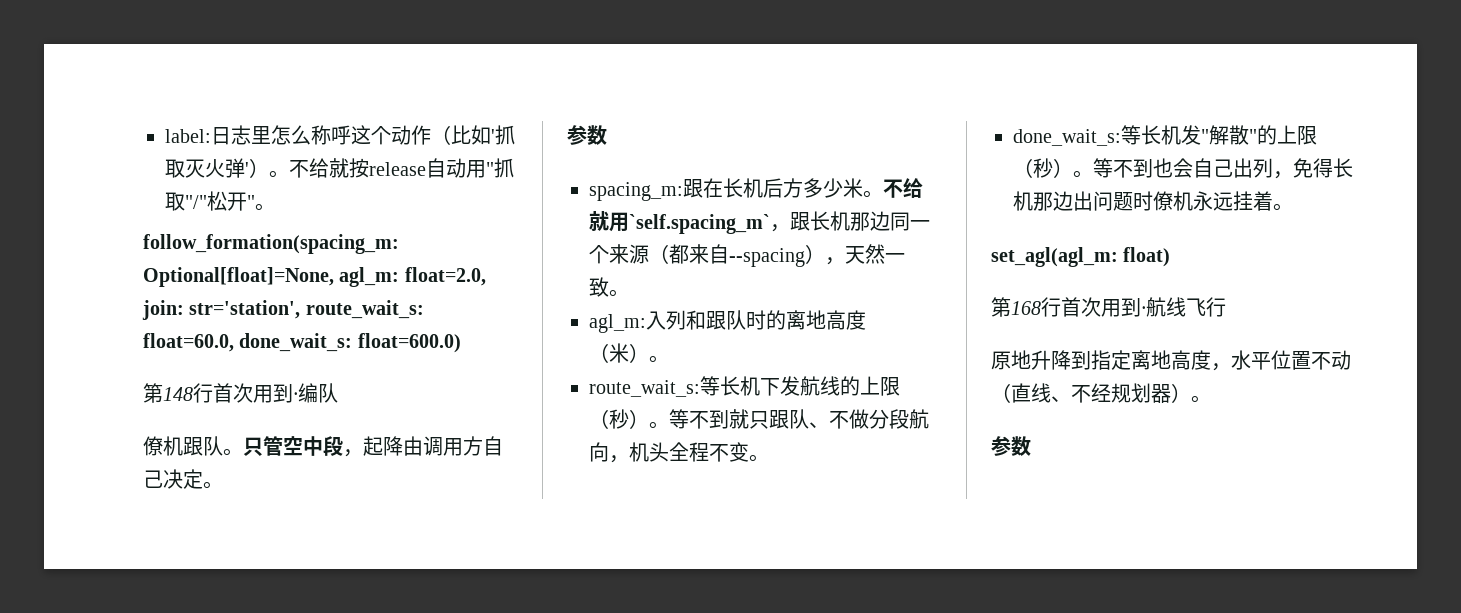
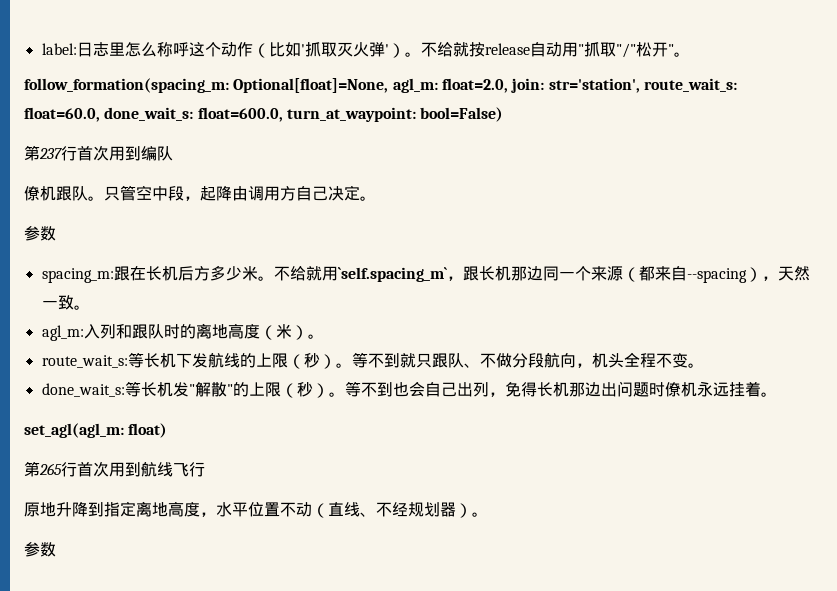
- follow_formation(spacing_m: Optional[float]=None, agl_m: float=2.0, join: str='station', route_wait_s: float=60.0, done_wait_s: float=600.0)
- 第148行首次用到·编队
+ follow_formation(spacing_m: Optional[float]=None, agl_m: float=2.0, join: str='station', route_wait_s: float=60.0, done_wait_s: float=600.0, turn_at_waypoint: bool=False)
+ 第237行首次用到·编队
- 第168行首次用到·航线飞行
+ 第265行首次用到·航线飞行

